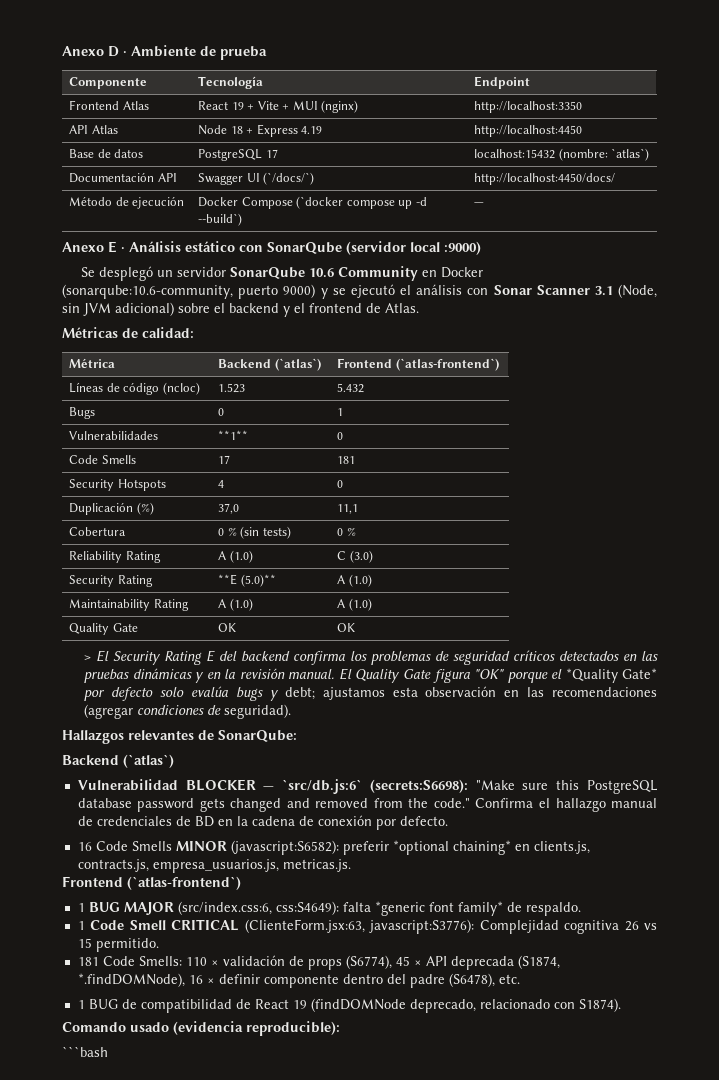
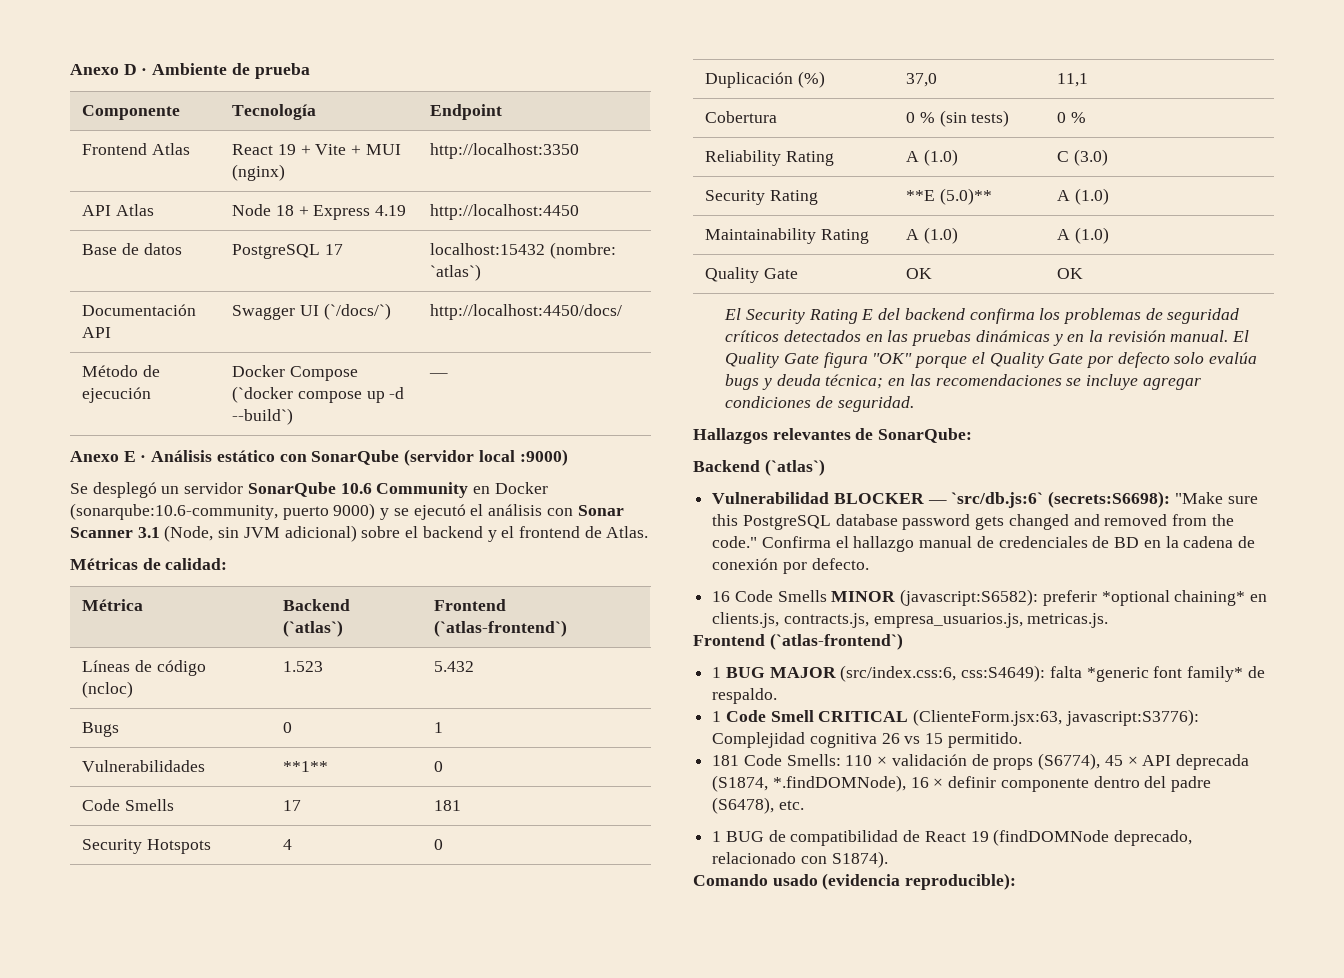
- > El Security Rating E del backend confirma los problemas de seguridad críticos detectados en las pruebas dinámicas y en la revisión manual.
+ El Security Rating E del backend confirma los problemas de seguridad críticos detectados en las pruebas dinámicas y en la revisión manual.
- El Quality Gate figura "OK" porque el *Quality Gate* por defecto solo evalúa bugs y debt; ajustamos esta observación en las recomendaciones (agregar condiciones de seguridad).
+ El Quality Gate figura "OK" porque el Quality Gate por defecto solo evalúa bugs y deuda técnica; en las recomendaciones se incluye agregar condiciones de seguridad.
- ```bash

